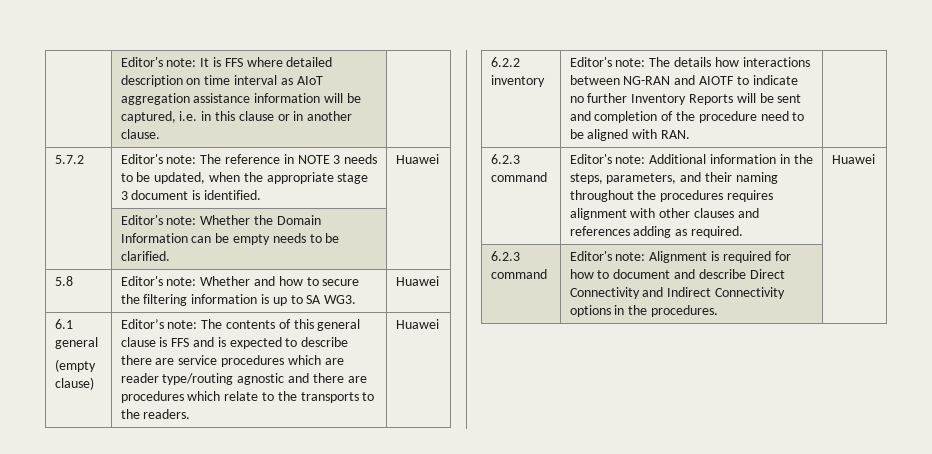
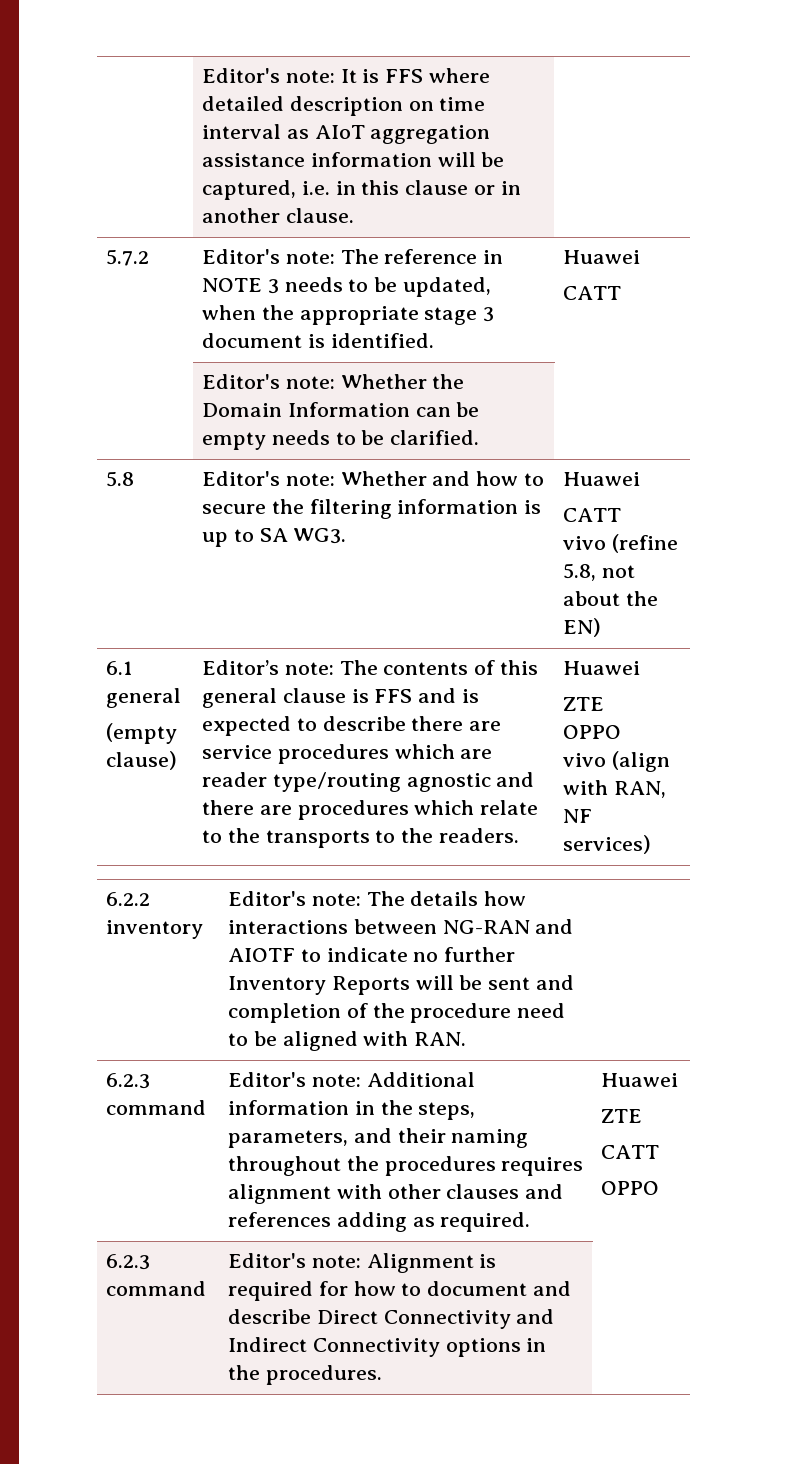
  5.7.2 | Editor's note: The reference in NOTE 3 needs to be updated, when the appropriate stage 3 document is identified. | Huawei
+ CATT
  5.8 | Editor's note: Whether and how to secure the filtering information is up to SA WG3. | Huawei
+ CATT
+ vivo (refine 5.8, not about the EN)
  Editor’s note: The contents of this general clause is FFS and is expected to describe there are service procedures which are reader type/routing agnostic and there are procedures which relate to the transports to the readers. | Huawei
+ ZTE
+ OPPO
+ vivo (align with RAN, NF services)
  6.2.3 command | Editor's note: Additional information in the steps, parameters, and their naming throughout the procedures requires alignment with other clauses and references adding as required. | Huawei
+ ZTE
+ CATT
+ OPPO

